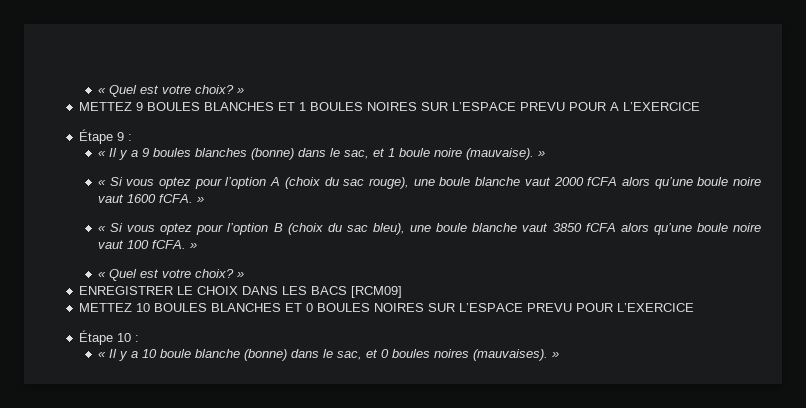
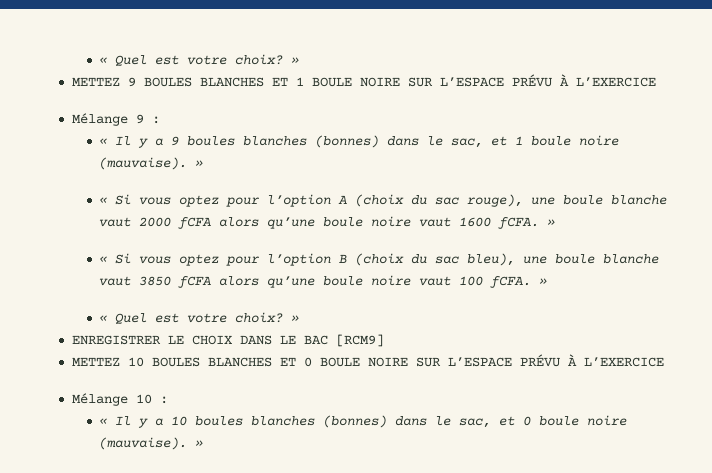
- METTEZ 9 BOULES BLANCHES ET 1 BOULES NOIRES SUR L’ESPACE PREVU POUR A L’EXERCICE
- Étape 9 :
+ METTEZ 9 BOULES BLANCHES ET 1 BOULE NOIRE SUR L’ESPACE PRÉVU À L’EXERCICE
+ Mélange 9 :
- « Il y a 9 boules blanches (bonne) dans le sac, et 1 boule noire (mauvaise). »
+ « Il y a 9 boules blanches (bonnes) dans le sac, et 1 boule noire (mauvaise). »
- ENREGISTRER LE CHOIX DANS LES BACS [RCM09]
+ ENREGISTRER LE CHOIX DANS LE BAC [RCM9]
- METTEZ 10 BOULES BLANCHES ET 0 BOULES NOIRES SUR L’ESPACE PREVU POUR L’EXERCICE
- Étape 10 :
+ METTEZ 10 BOULES BLANCHES ET 0 BOULE NOIRE SUR L’ESPACE PRÉVU À L’EXERCICE
+ Mélange 10 :
- « Il y a 10 boule blanche (bonne) dans le sac, et 0 boules noires (mauvaises). »
+ « Il y a 10 boules blanches (bonnes) dans le sac, et 0 boule noire (mauvaise). »

